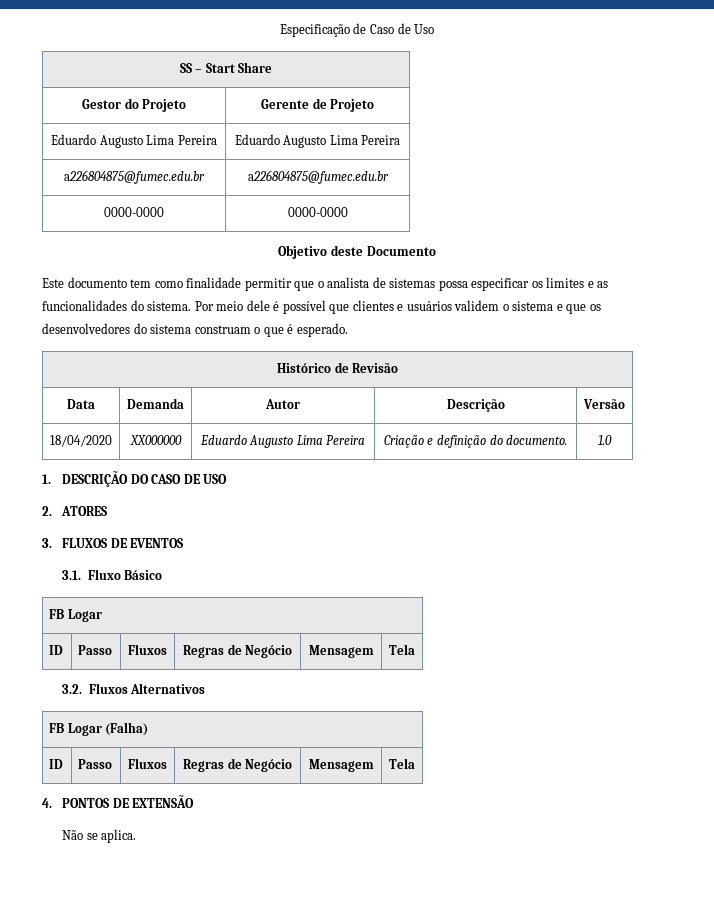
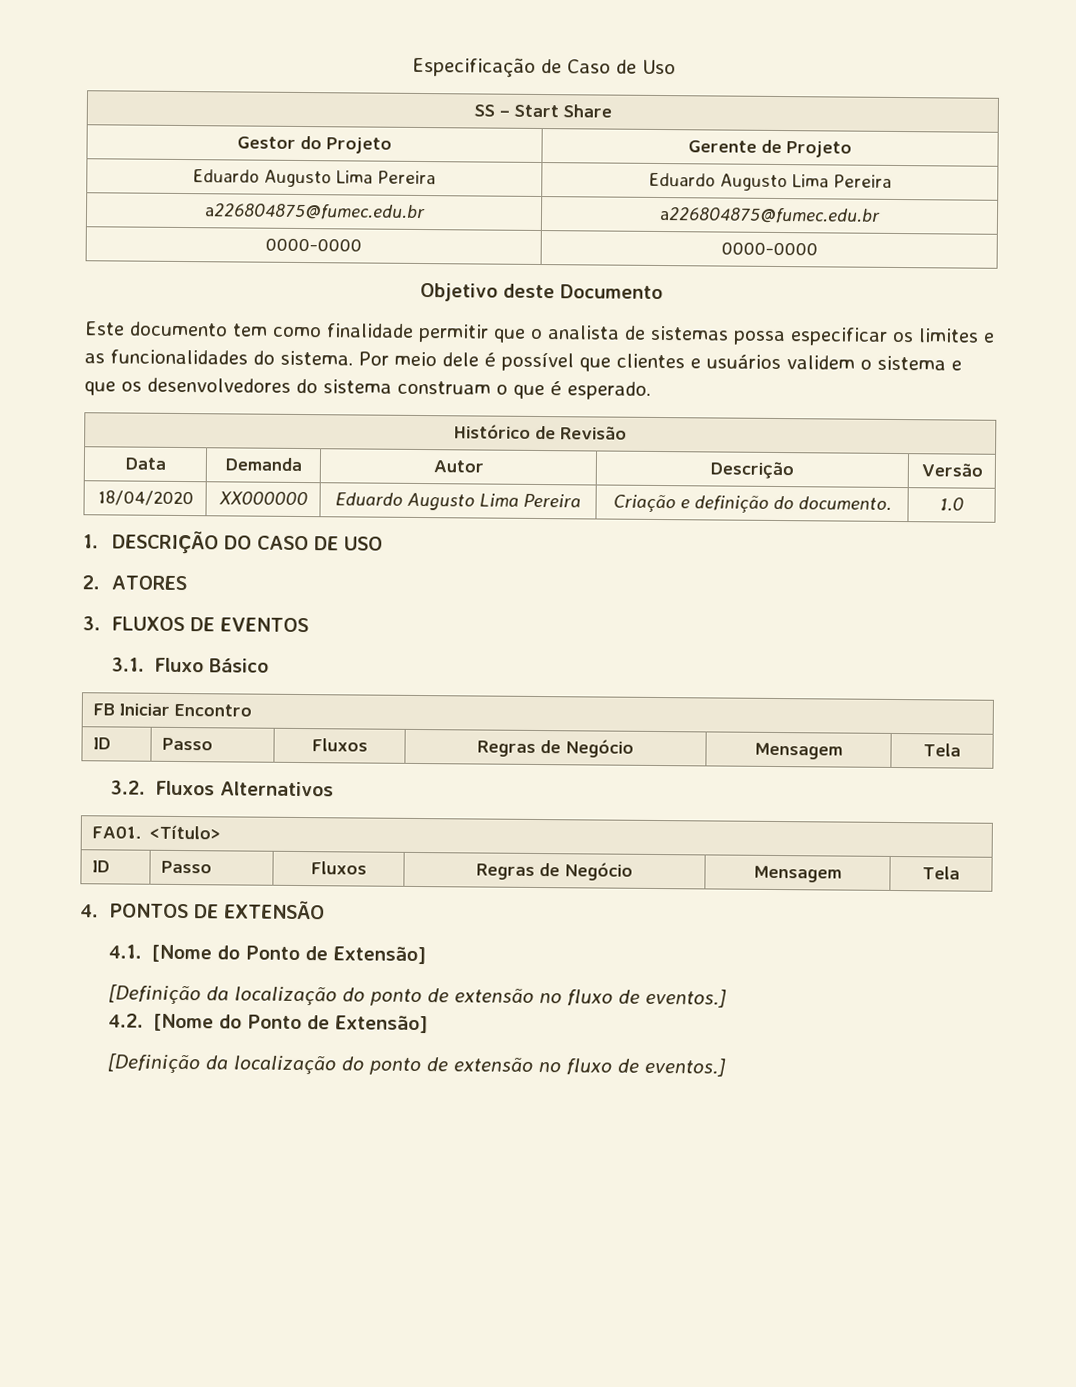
  3.1. Fluxo Básico
- FB Logar
+ FB Iniciar Encontro
- FB Logar (Falha)
+ FA01. <Título>
- Não se aplica.
+ 4.1. [Nome do Ponto de Extensão]
+ [Definição da localização do ponto de extensão no fluxo de eventos.]
+ 4.2. [Nome do Ponto de Extensão]
+ [Definição da localização do ponto de extensão no fluxo de eventos.]

